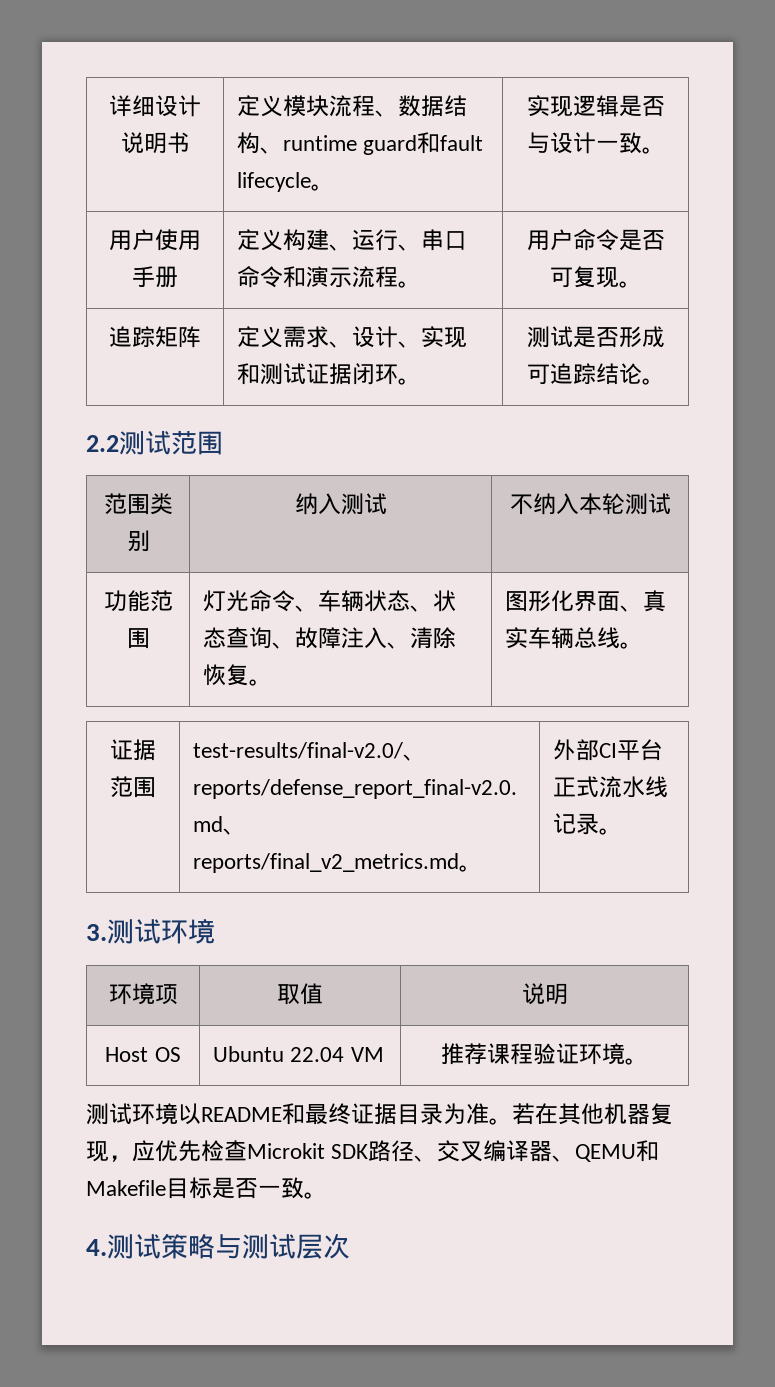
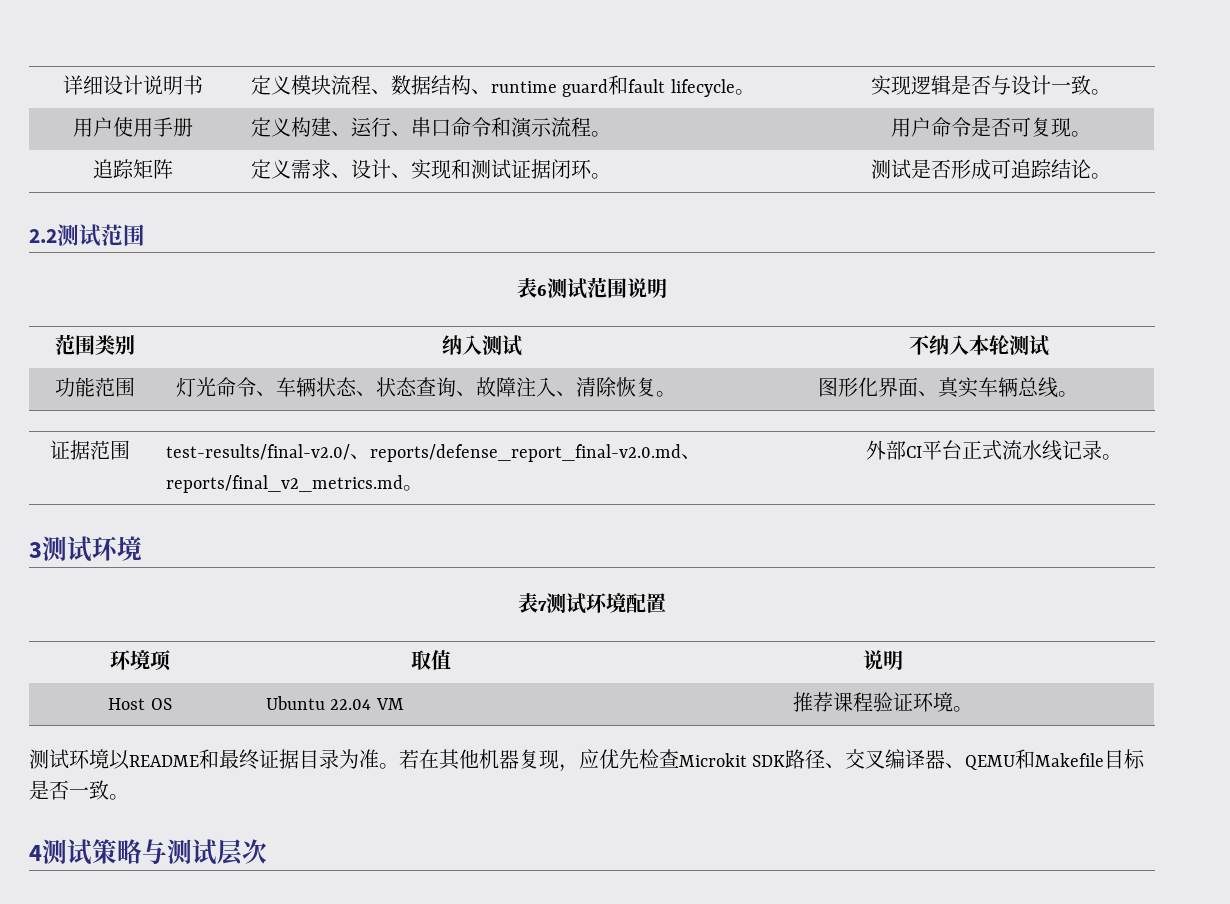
+ 表6测试范围说明
- 3.测试环境
+ 3测试环境
+ 表7测试环境配置
- 4.测试策略与测试层次
+ 4测试策略与测试层次

